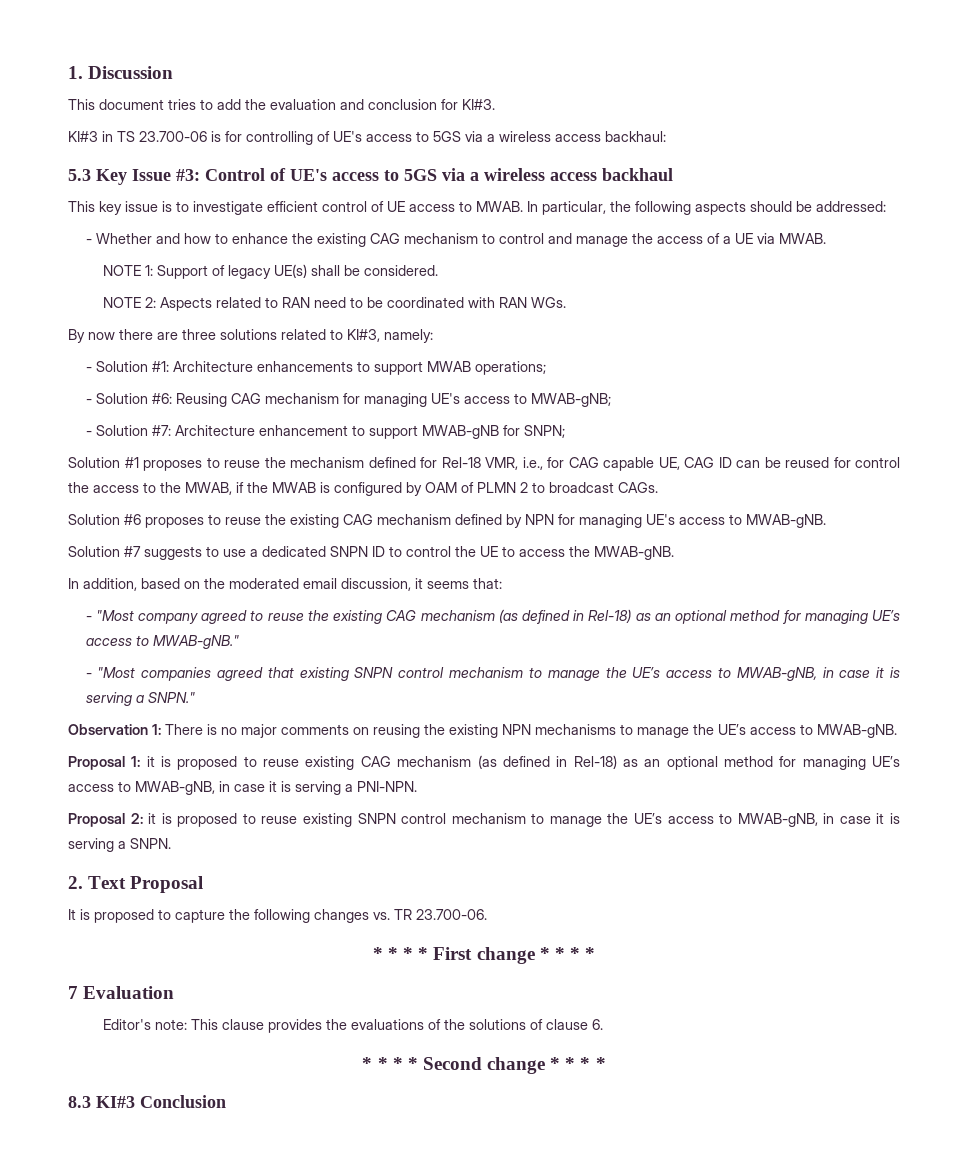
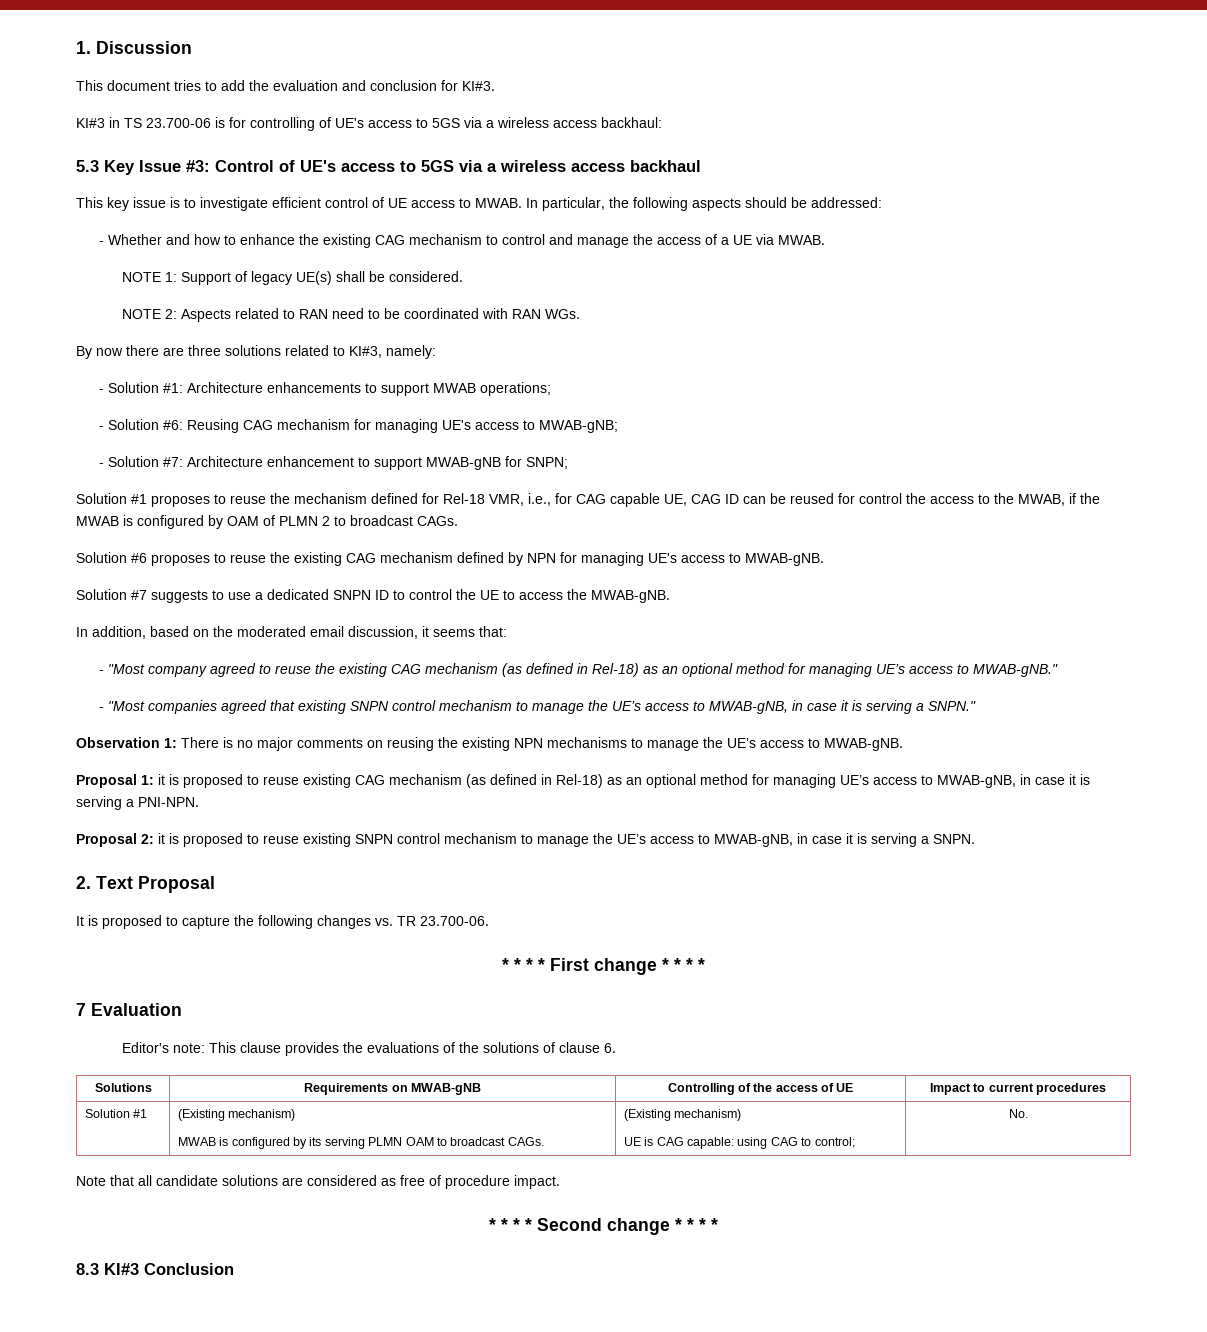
+ Solutions | Requirements on MWAB-gNB | Controlling of the access of UE | Impact to current procedures
+ Solution #1 | (Existing mechanism)
+ MWAB is configured by its serving PLMN OAM to broadcast CAGs. | (Existing mechanism)
+ UE is CAG capable: using CAG to control; | No.
+ Note that all candidate solutions are considered as free of procedure impact.

